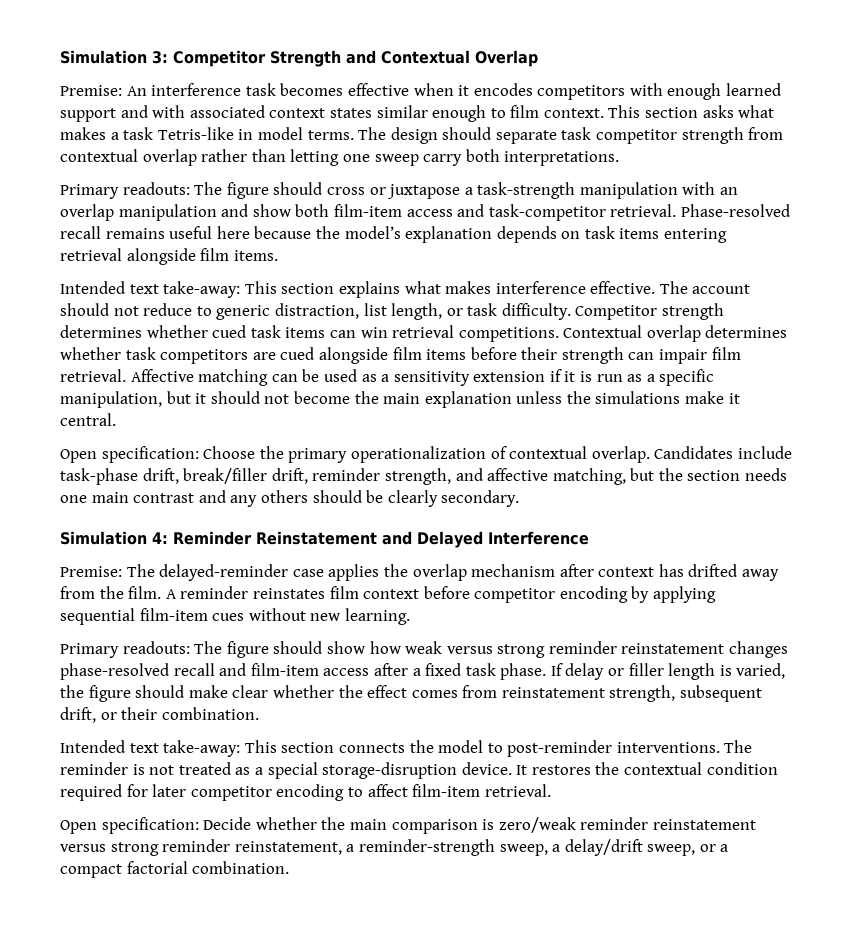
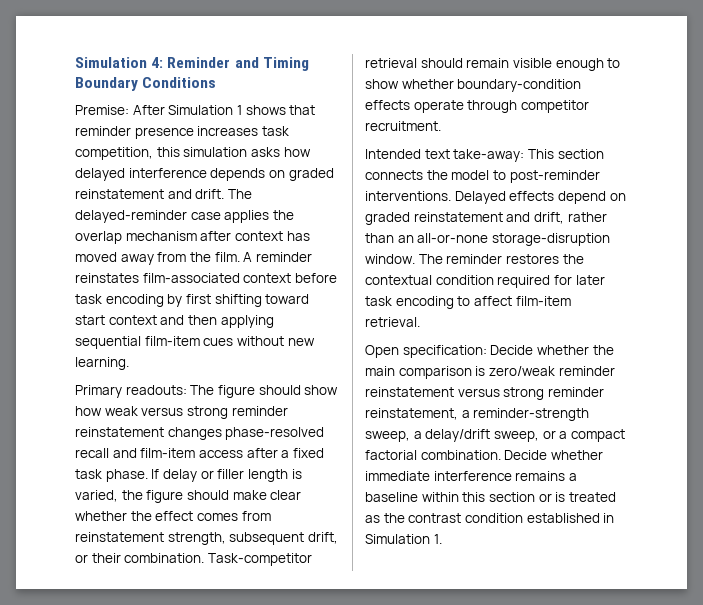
- Simulation 3: Competitor Strength and Contextual Overlap
- Premise: An interference task becomes effective when it encodes competitors with enough learned support and with associated context states similar enough to film context. This section asks what makes a task Tetris-like in model terms. The design should separate task competitor strength from contextual overlap rather than letting one sweep carry both interpretations.
- Primary readouts: The figure should cross or juxtapose a task-strength manipulation with an overlap manipulation and show both film-item access and task-competitor retrieval. Phase-resolved recall remains useful here because the model’s explanation depends on task items entering retrieval alongside film items.
- Intended text take-away: This section explains what makes interference effective. The account should not reduce to generic distraction, list length, or task difficulty. Competitor strength determines whether cued task items can win retrieval competitions. Contextual overlap determines whether task competitors are cued alongside film items before their strength can impair film retrieval. Affective matching can be used as a sensitivity extension if it is run as a specific manipulation, but it should not become the main explanation unless the simulations make it central.
- Open specification: Choose the primary operationalization of contextual overlap. Candidates include task-phase drift, break/filler drift, reminder strength, and affective matching, but the section needs one main contrast and any others should be clearly secondary.
- Simulation 4: Reminder Reinstatement and Delayed Interference
- Premise: The delayed-reminder case applies the overlap mechanism after context has drifted away from the film.
+ Simulation 4: Reminder and Timing Boundary Conditions
+ Premise: After Simulation 1 shows that reminder presence increases task competition, this simulation asks how delayed interference depends on graded reinstatement and drift. The delayed-reminder case applies the overlap mechanism after context has moved away from the film.
- A reminder reinstates film context before competitor encoding by applying sequential film-item cues without new learning.
+ A reminder reinstates film-associated context before task encoding by first shifting toward start context and then applying sequential film-item cues without new learning.
+ Task-competitor retrieval should remain visible enough to show whether boundary-condition effects operate through competitor recruitment.
- The reminder is not treated as a special storage-disruption device. It restores the contextual condition required for later competitor encoding to affect film-item retrieval.
+ Delayed effects depend on graded reinstatement and drift, rather than an all-or-none storage-disruption window. The reminder restores the contextual condition required for later task encoding to affect film-item retrieval.
+ Decide whether immediate interference remains a baseline within this section or is treated as the contrast condition established in Simulation 1.

